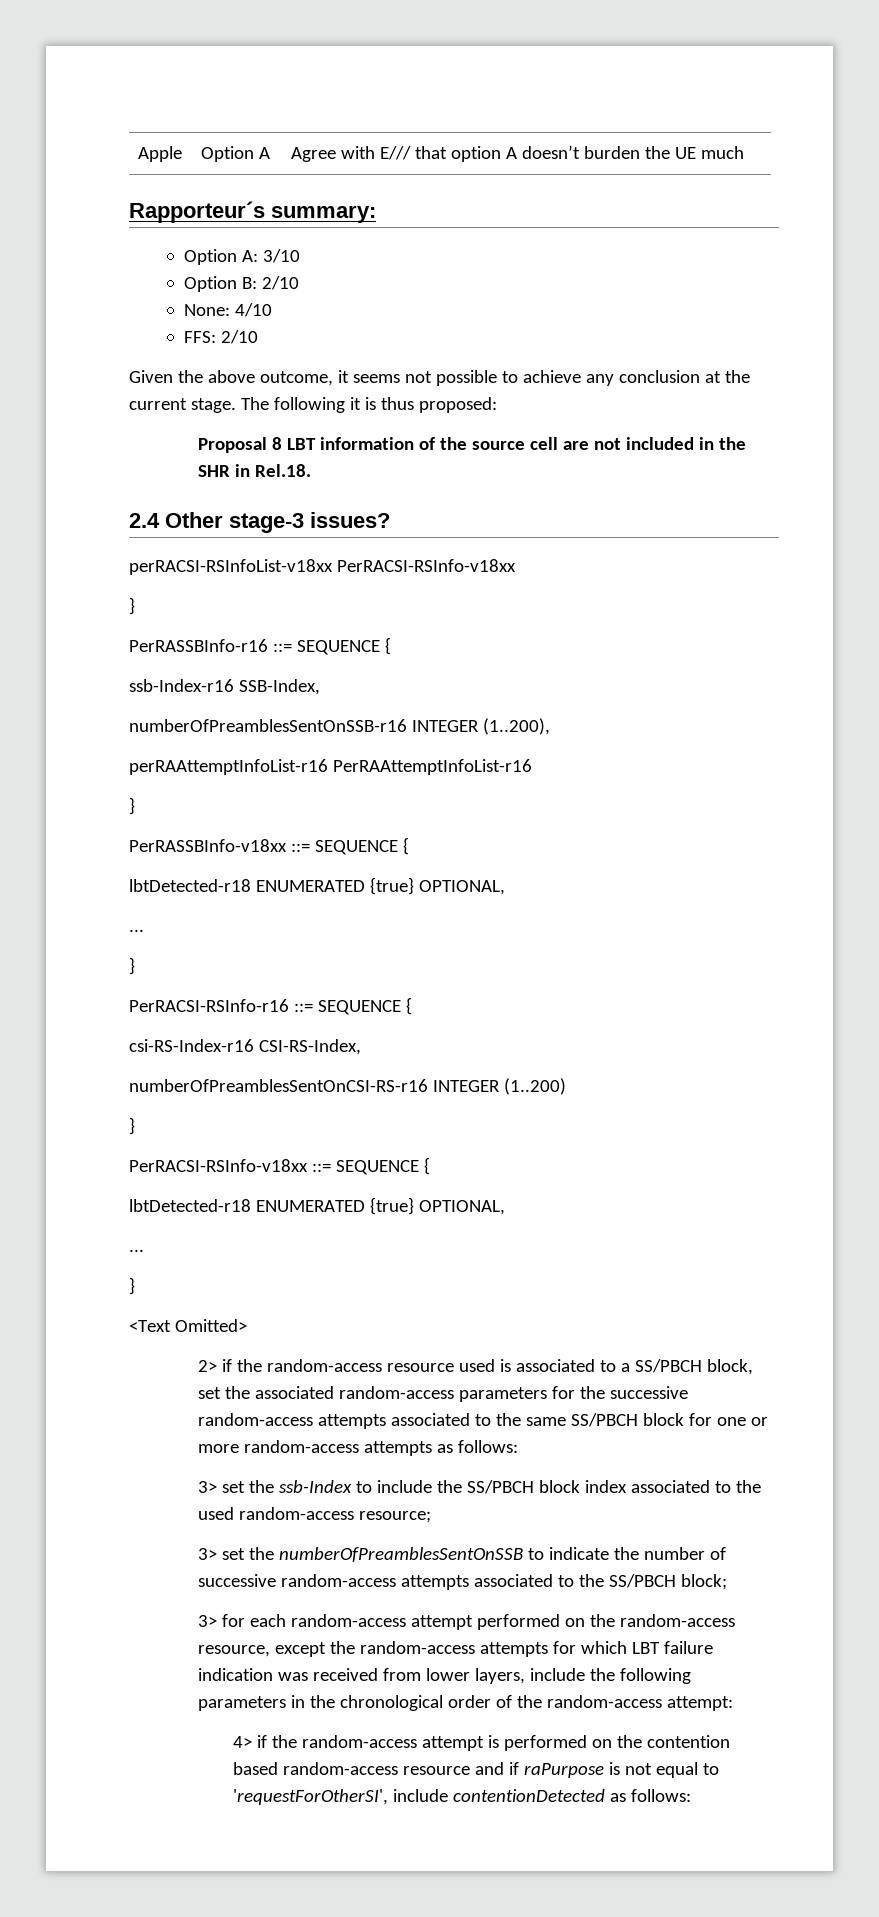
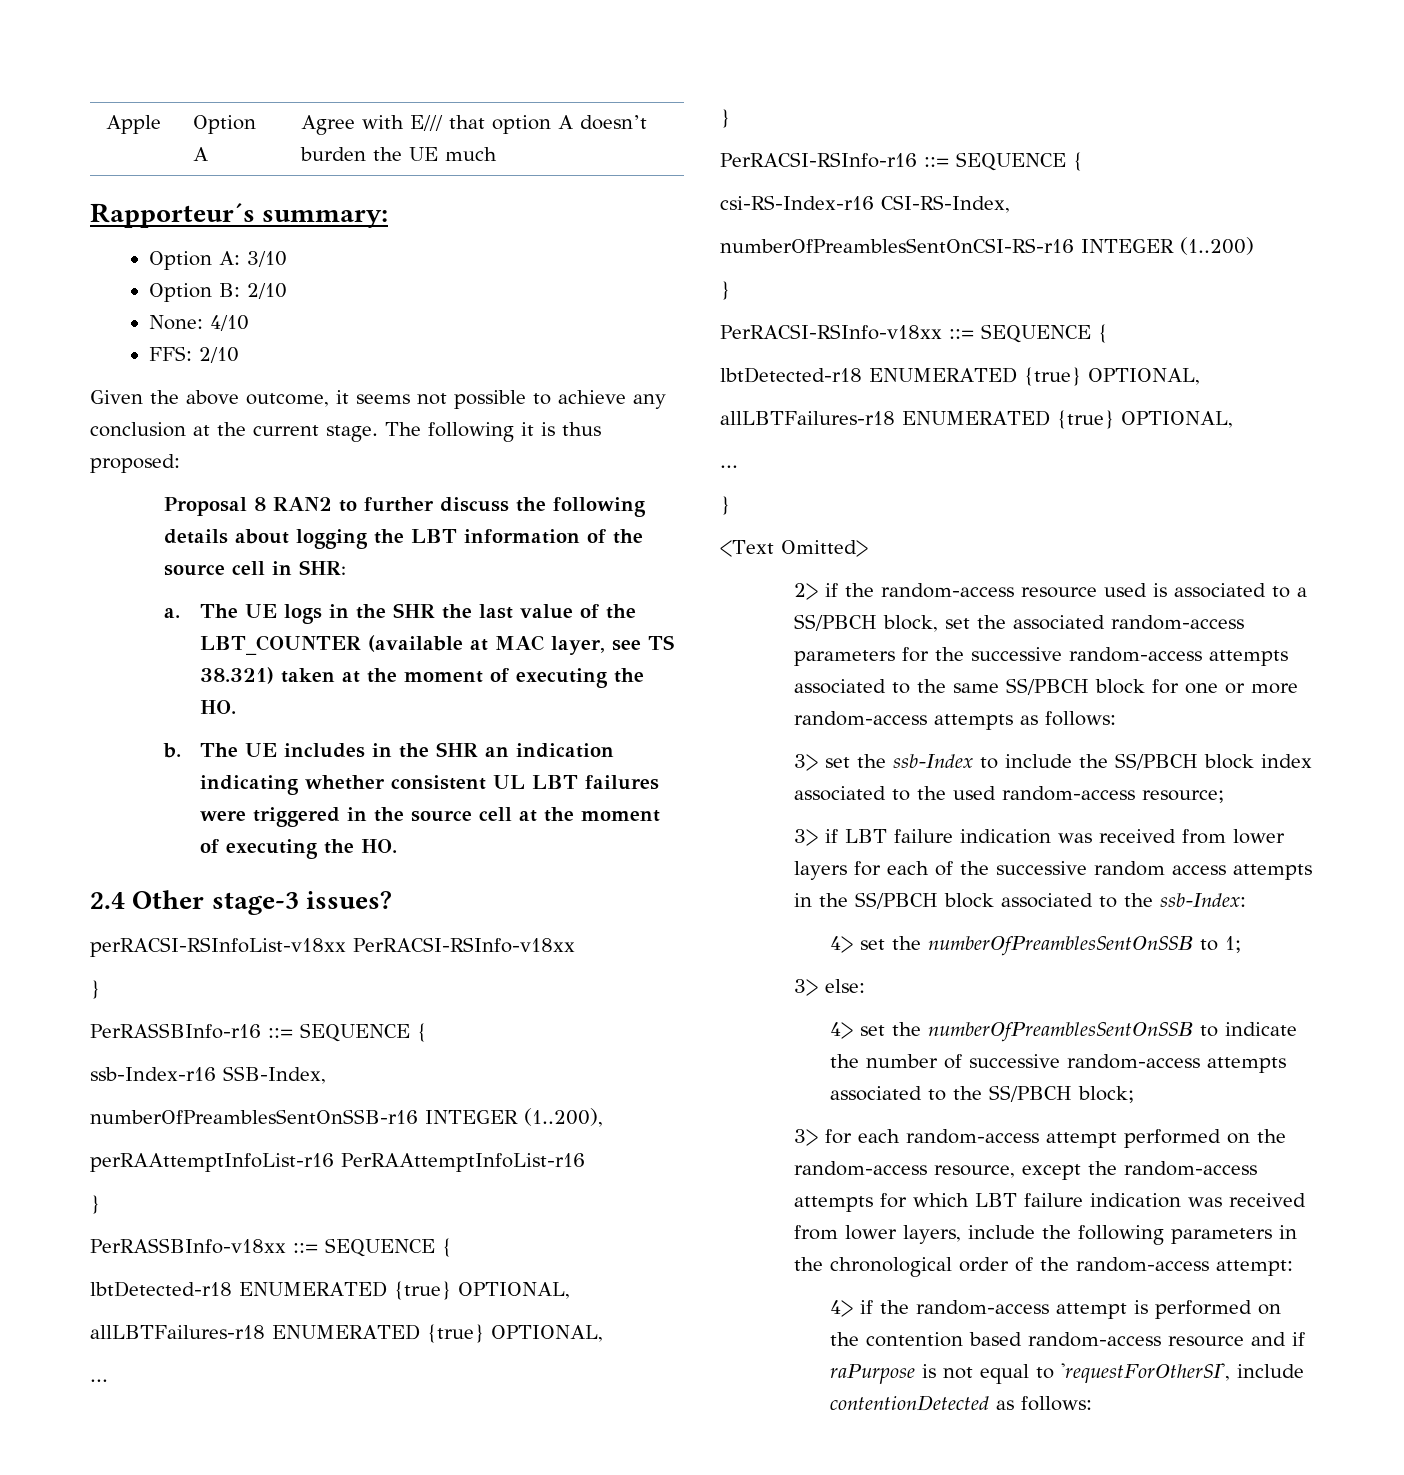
- Proposal 8 LBT information of the source cell are not included in the SHR in Rel.18.
+ Proposal 8 RAN2 to further discuss the following details about logging the LBT information of the source cell in SHR:
+ a. The UE logs in the SHR the last value of the LBT_COUNTER (available at MAC layer, see TS 38.321) taken at the moment of executing the HO.
+ b. The UE includes in the SHR an indication indicating whether consistent UL LBT failures were triggered in the source cell at the moment of executing the HO.
  PerRASSBInfo-v18xx ::= SEQUENCE {
  lbtDetected-r18 ENUMERATED {true} OPTIONAL,
+ allLBTFailures-r18 ENUMERATED {true} OPTIONAL,
  PerRACSI-RSInfo-v18xx ::= SEQUENCE {
  lbtDetected-r18 ENUMERATED {true} OPTIONAL,
+ allLBTFailures-r18 ENUMERATED {true} OPTIONAL,
- 3> set the numberOfPreamblesSentOnSSB to indicate the number of successive random-access attempts associated to the SS/PBCH block;
+ 3> if LBT failure indication was received from lower layers for each of the successive random access attempts in the SS/PBCH block associated to the ssb-Index:
+ 4> set the numberOfPreamblesSentOnSSB to 1;
+ 3> else:
+ 4> set the numberOfPreamblesSentOnSSB to indicate the number of successive random-access attempts associated to the SS/PBCH block;

